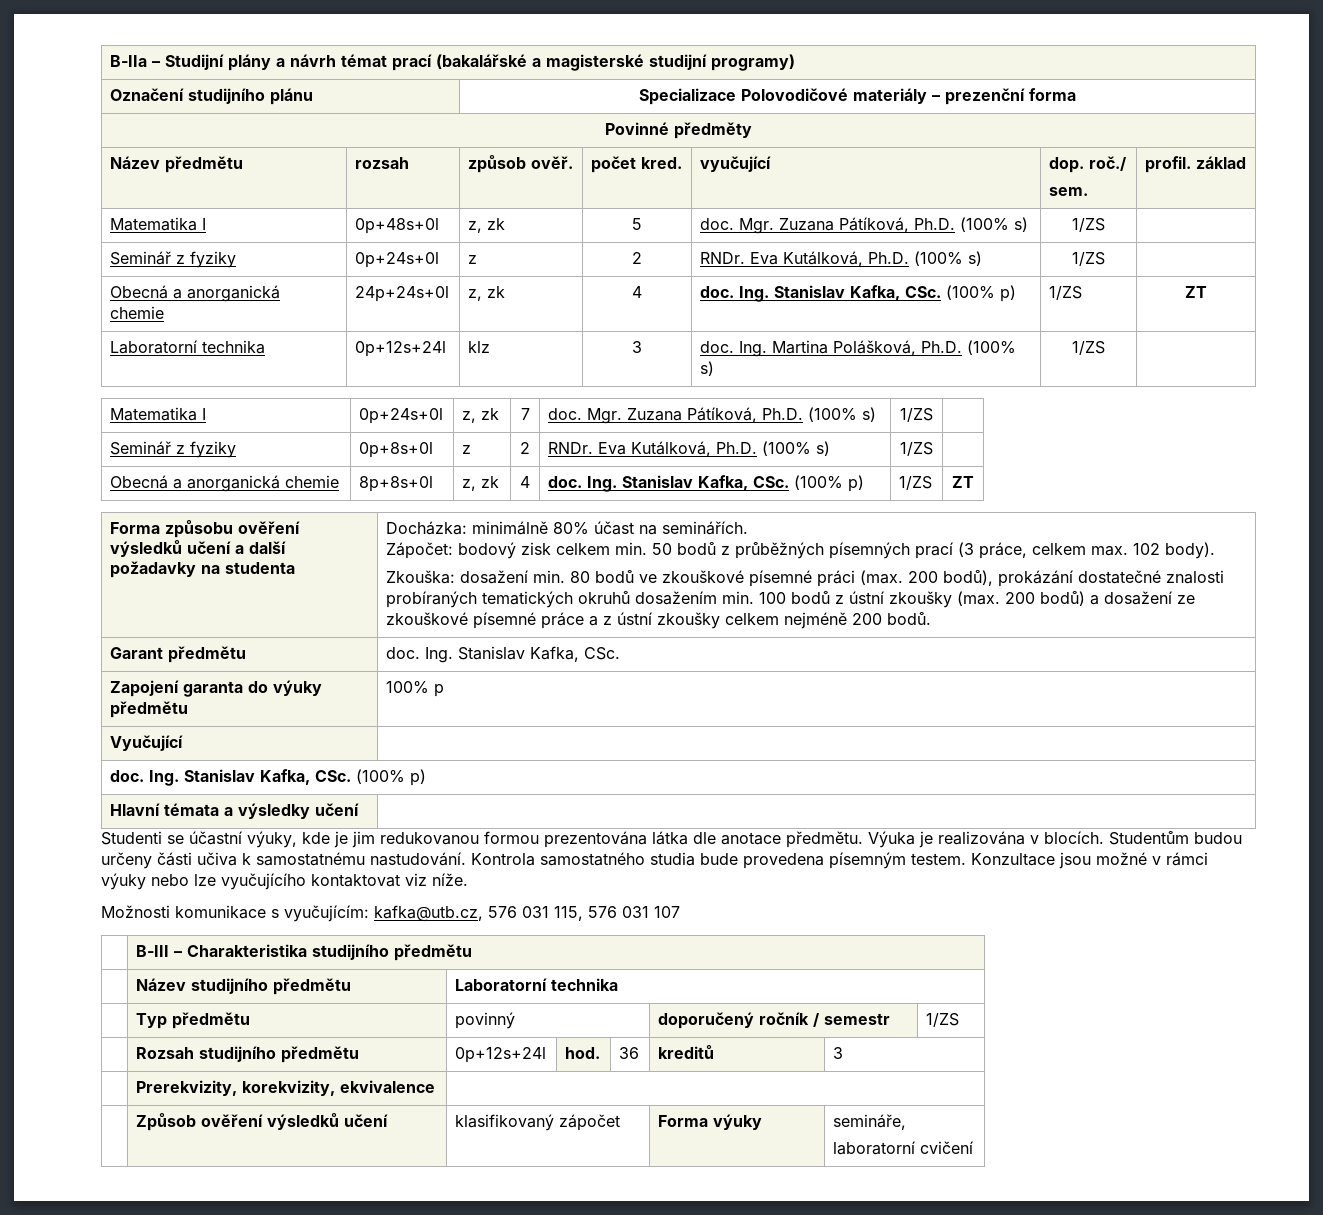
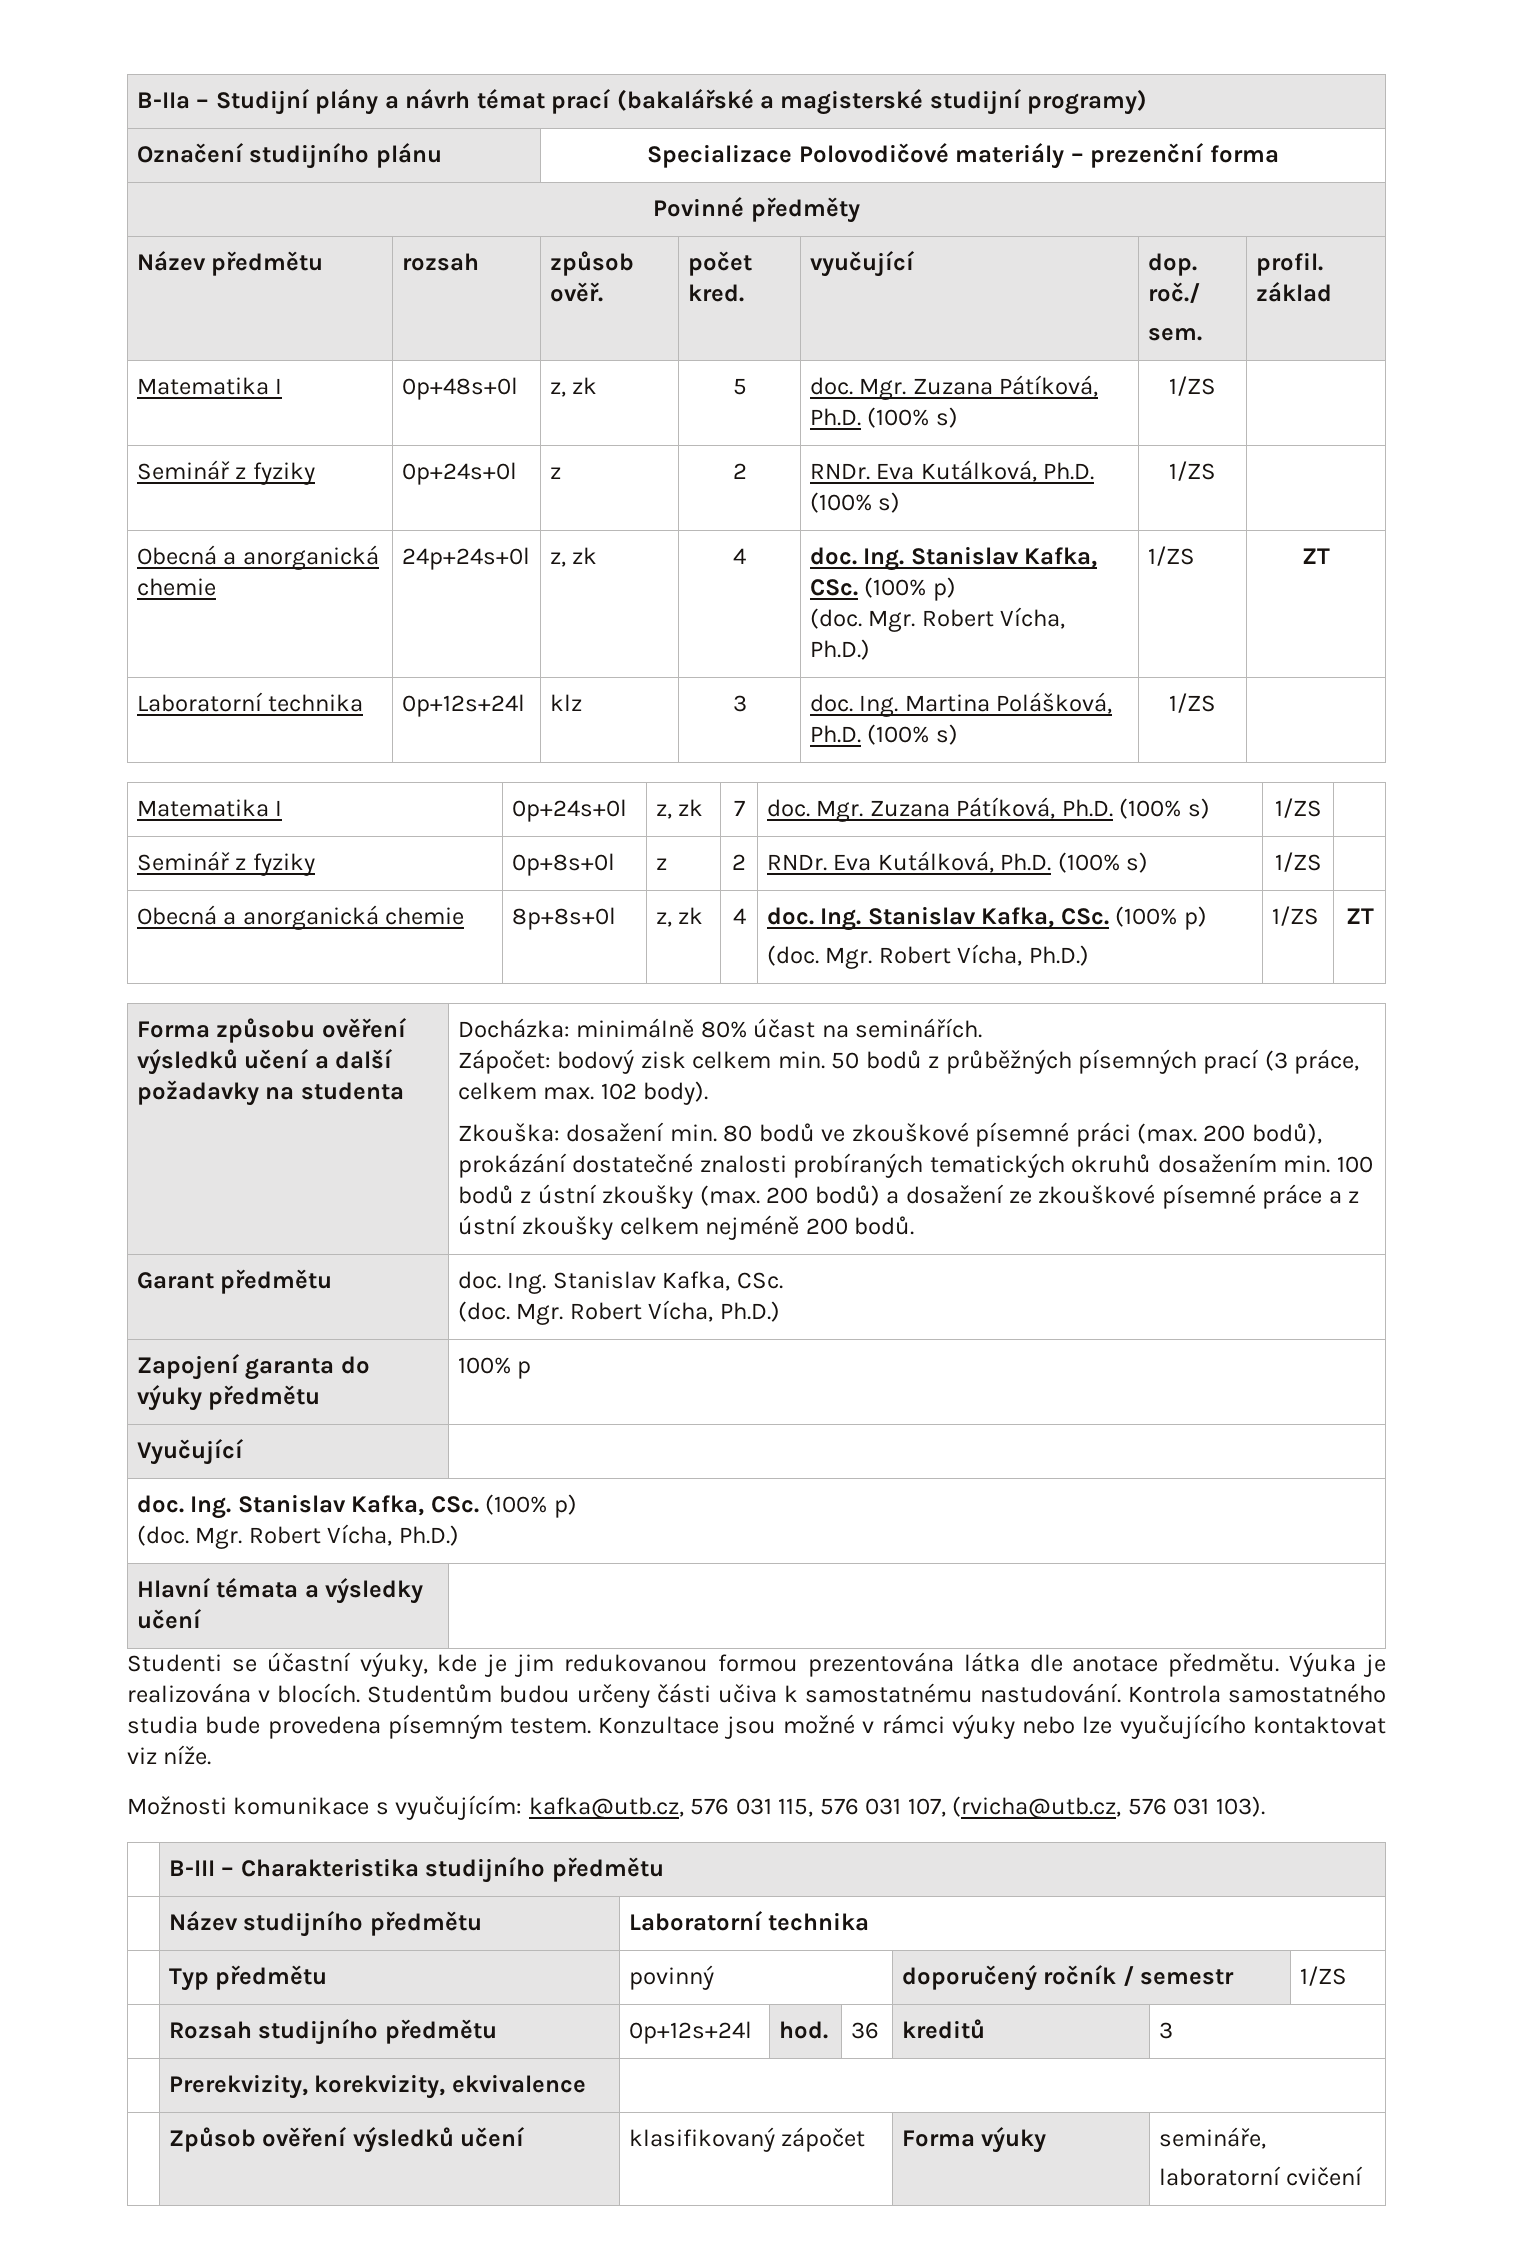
- Obecná a anorganická chemie | 24p+24s+0l | z, zk | 4 | doc. Ing. Stanislav Kafka, CSc. (100% p) | 1/ZS | ZT
+ Obecná a anorganická chemie | 24p+24s+0l | z, zk | 4 | doc. Ing. Stanislav Kafka, CSc. (100% p)
+ (doc. Mgr. Robert Vícha, Ph.D.) | 1/ZS | ZT
- Obecná a anorganická chemie | 8p+8s+0l | z, zk | 4 | doc. Ing. Stanislav Kafka, CSc. (100% p) | 1/ZS | ZT
+ Obecná a anorganická chemie | 8p+8s+0l | z, zk | 4 | doc. Ing. Stanislav Kafka, CSc. (100% p)
+ (doc. Mgr. Robert Vícha, Ph.D.) | 1/ZS | ZT
  Garant předmětu | doc. Ing. Stanislav Kafka, CSc.
+ (doc. Mgr. Robert Vícha, Ph.D.)
  Vyučující |
  doc. Ing. Stanislav Kafka, CSc. (100% p)
+ (doc. Mgr. Robert Vícha, Ph.D.)
- Možnosti komunikace s vyučujícím: kafka@utb.cz, 576 031 115, 576 031 107
+ Možnosti komunikace s vyučujícím: kafka@utb.cz, 576 031 115, 576 031 107, (rvicha@utb.cz, 576 031 103).

